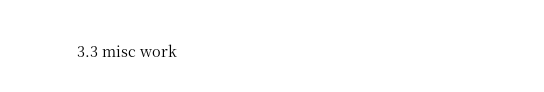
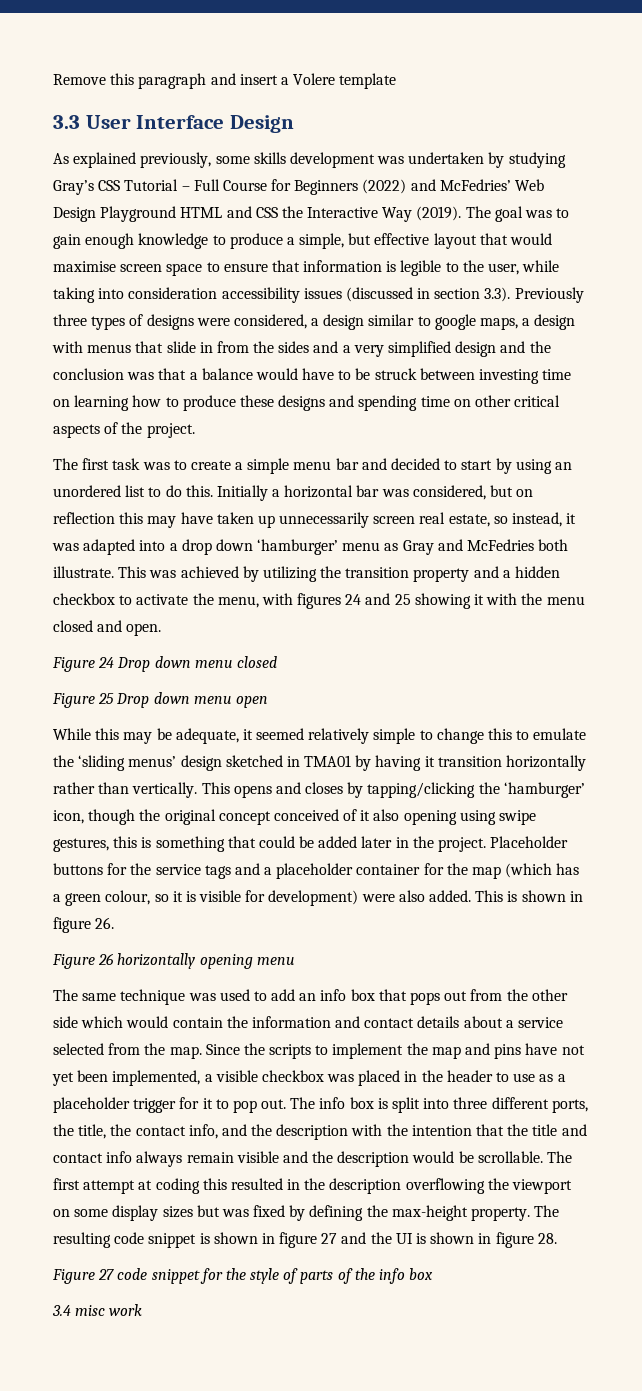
- 3.3 misc work
+ Remove this paragraph and insert a Volere template
+ 3.3 User Interface Design
+ As explained previously, some skills development was undertaken by studying Gray’s CSS Tutorial – Full Course for Beginners (2022) and McFedries’ Web Design Playground HTML and CSS the Interactive Way (2019). The goal was to gain enough knowledge to produce a simple, but effective layout that would maximise screen space to ensure that information is legible to the user, while taking into consideration accessibility issues (discussed in section 3.3). Previously three types of designs were considered, a design similar to google maps, a design with menus that slide in from the sides and a very simplified design and the conclusion was that a balance would have to be struck between investing time on learning how to produce these designs and spending time on other critical aspects of the project.
+ The first task was to create a simple menu bar and decided to start by using an unordered list to do this. Initially a horizontal bar was considered, but on reflection this may have taken up unnecessarily screen real estate, so instead, it was adapted into a drop down ‘hamburger’ menu as Gray and McFedries both illustrate. This was achieved by utilizing the transition property and a hidden checkbox to activate the menu, with figures 24 and 25 showing it with the menu closed and open.
+ Figure 24 Drop down menu closed
+ Figure 25 Drop down menu open
+ While this may be adequate, it seemed relatively simple to change this to emulate the ‘sliding menus’ design sketched in TMA01 by having it transition horizontally rather than vertically. This opens and closes by tapping/clicking the ‘hamburger’ icon, though the original concept conceived of it also opening using swipe gestures, this is something that could be added later in the project. Placeholder buttons for the service tags and a placeholder container for the map (which has a green colour, so it is visible for development) were also added. This is shown in figure 26.
+ Figure 26 horizontally opening menu
+ The same technique was used to add an info box that pops out from the other side which would contain the information and contact details about a service selected from the map. Since the scripts to implement the map and pins have not yet been implemented, a visible checkbox was placed in the header to use as a placeholder trigger for it to pop out. The info box is split into three different ports, the title, the contact info, and the description with the intention that the title and contact info always remain visible and the description would be scrollable. The first attempt at coding this resulted in the description overflowing the viewport on some display sizes but was fixed by defining the max-height property. The resulting code snippet is shown in figure 27 and the UI is shown in figure 28.
+ Figure 27 code snippet for the style of parts of the info box
+ 3.4 misc work

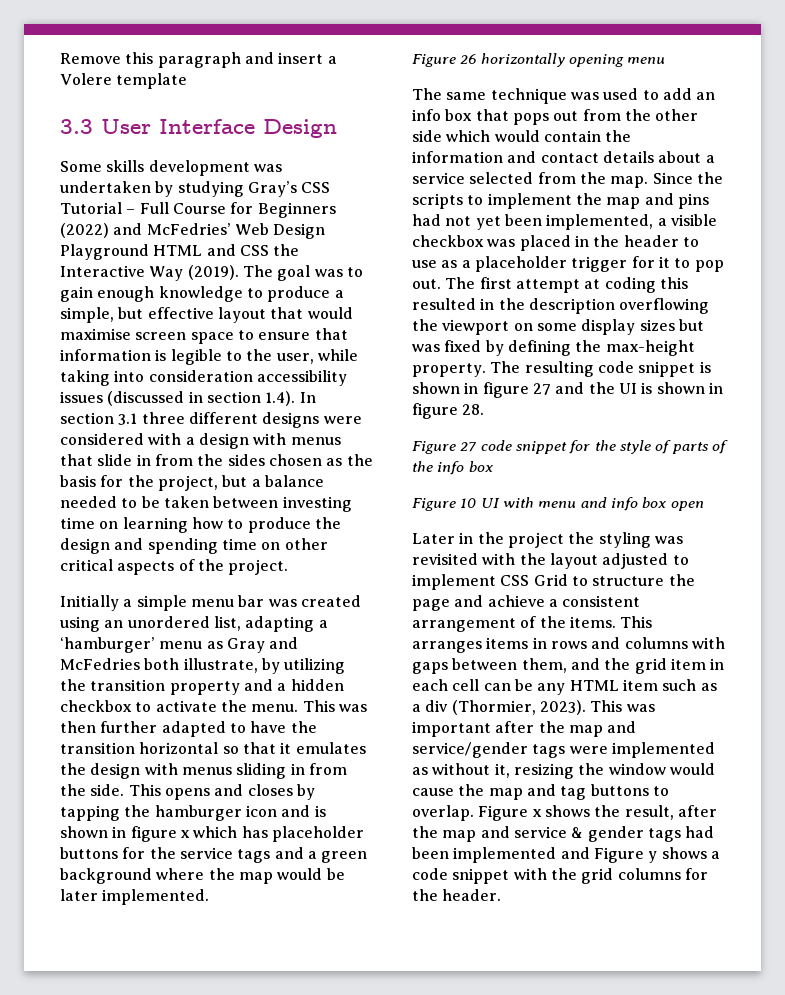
- As explained previously, some skills development was undertaken by studying Gray’s CSS Tutorial – Full Course for Beginners (2022) and McFedries’ Web Design Playground HTML and CSS the Interactive Way (2019).
+ Some skills development was undertaken by studying Gray’s CSS Tutorial – Full Course for Beginners (2022) and McFedries’ Web Design Playground HTML and CSS the Interactive Way (2019).
- The goal was to gain enough knowledge to produce a simple, but effective layout that would maximise screen space to ensure that information is legible to the user, while taking into consideration accessibility issues (discussed in section 3.3). Previously three types of designs were considered, a design similar to google maps, a design with menus that slide in from the sides and a very simplified design and the conclusion was that a balance would have to be struck between investing time on learning how to produce these designs and spending time on other critical aspects of the project.
+ The goal was to gain enough knowledge to produce a simple, but effective layout that would maximise screen space to ensure that information is legible to the user, while taking into consideration accessibility issues (discussed in section 1.4). In section 3.1 three different designs were considered with a design with menus that slide in from the sides chosen as the basis for the project, but a balance needed to be taken between investing time on learning how to produce the design and spending time on other critical aspects of the project.
- The first task was to create a simple menu bar and decided to start by using an unordered list to do this. Initially a horizontal bar was considered, but on reflection this may have taken up unnecessarily screen real estate, so instead, it was adapted into a drop down ‘hamburger’ menu as Gray and McFedries both illustrate. This was achieved by utilizing the transition property and a hidden checkbox to activate the menu, with figures 24 and 25 showing it with the menu closed and open.
- Figure 24 Drop down menu closed
- Figure 25 Drop down menu open
- While this may be adequate, it seemed relatively simple to change this to emulate the ‘sliding menus’ design sketched in TMA01 by having it transition horizontally rather than vertically.
+ Initially a simple menu bar was created using an unordered list, adapting a ‘hamburger’ menu as Gray and McFedries both illustrate, by utilizing the transition property and a hidden checkbox to activate the menu. This was then further adapted to have the transition horizontal so that it emulates the design with menus sliding in from the side.
- This opens and closes by tapping/clicking the ‘hamburger’ icon, though the original concept conceived of it also opening using swipe gestures, this is something that could be added later in the project. Placeholder buttons for the service tags and a placeholder container for the map (which has a green colour, so it is visible for development) were also added. This is shown in figure 26.
+ This opens and closes by tapping the hamburger icon and is shown in figure x which has placeholder buttons for the service tags and a green background where the map would be later implemented.
- Since the scripts to implement the map and pins have not yet been implemented, a visible checkbox was placed in the header to use as a placeholder trigger for it to pop out.
+ Since the scripts to implement the map and pins had not yet been implemented, a visible checkbox was placed in the header to use as a placeholder trigger for it to pop out.
- The info box is split into three different ports, the title, the contact info, and the description with the intention that the title and contact info always remain visible and the description would be scrollable. The first attempt at coding this resulted in the description overflowing the viewport on some display sizes but was fixed by defining the max-height property.
+ The first attempt at coding this resulted in the description overflowing the viewport on some display sizes but was fixed by defining the max-height property.
- 3.4 misc work
+ Figure 10 UI with menu and info box open
+ Later in the project the styling was revisited with the layout adjusted to implement CSS Grid to structure the page and achieve a consistent arrangement of the items. This arranges items in rows and columns with gaps between them, and the grid item in each cell can be any HTML item such as a div (Thormier, 2023). This was important after the map and service/gender tags were implemented as without it, resizing the window would cause the map and tag buttons to overlap. Figure x shows the result, after the map and service & gender tags had been implemented and Figure y shows a code snippet with the grid columns for the header.

